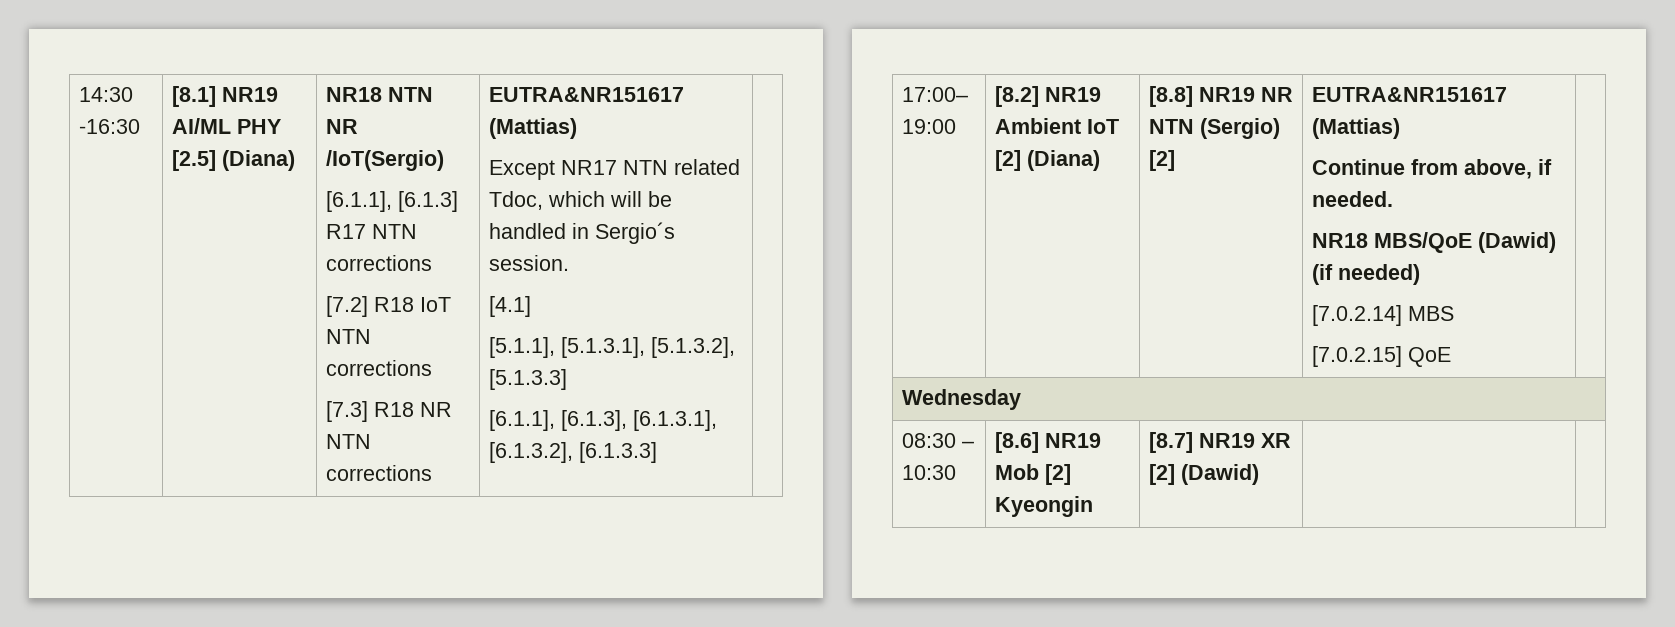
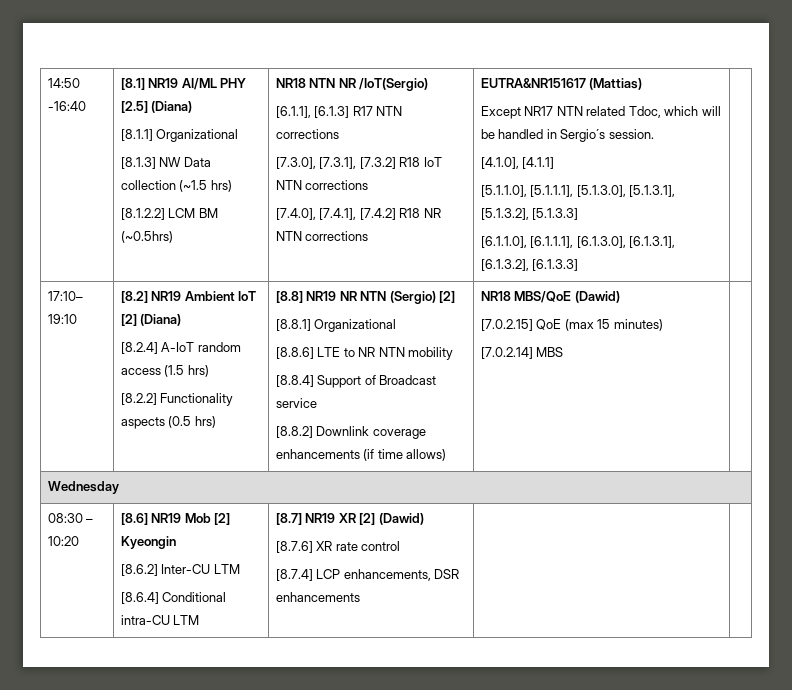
- 14:30 -16:30
+ 14:50 -16:40
+ [8.1.1] Organizational
+ [8.1.3] NW Data collection (~1.5 hrs)
+ [8.1.2.2] LCM BM (~0.5hrs)
- [7.2] R18 IoT NTN corrections
+ [7.3.0], [7.3.1], [7.3.2] R18 IoT NTN corrections
- [7.3] R18 NR NTN corrections
+ [7.4.0], [7.4.1], [7.4.2] R18 NR NTN corrections
- [4.1]
- [5.1.1], [5.1.3.1], [5.1.3.2], [5.1.3.3]
+ [4.1.0], [4.1.1]
+ [5.1.1.0], [5.1.1.1], [5.1.3.0], [5.1.3.1], [5.1.3.2], [5.1.3.3]
- [6.1.1], [6.1.3], [6.1.3.1], [6.1.3.2], [6.1.3.3]
+ [6.1.1.0], [6.1.1.1], [6.1.3.0], [6.1.3.1], [6.1.3.2], [6.1.3.3]
- 17:00– 19:00
+ 17:10– 19:10
+ [8.2.4] A-IoT random access (1.5 hrs)
+ [8.2.2] Functionality aspects (0.5 hrs)
- [8.8] NR19 NR NTN (Sergio) [2] | EUTRA&NR151617 (Mattias)
- Continue from above, if needed.
- NR18 MBS/QoE (Dawid) (if needed)
+ [8.8] NR19 NR NTN (Sergio) [2]
+ [8.8.1] Organizational
+ [8.8.6] LTE to NR NTN mobility
+ [8.8.4] Support of Broadcast service
+ [8.8.2] Downlink coverage enhancements (if time allows) | NR18 MBS/QoE (Dawid)
+ [7.0.2.15] QoE (max 15 minutes)
- [7.0.2.15] QoE
- 08:30 – 10:30 | [8.6] NR19 Mob [2] Kyeongin | [8.7] NR19 XR [2] (Dawid) | |
+ 08:30 – 10:20 | [8.6] NR19 Mob [2] Kyeongin
+ [8.6.2] Inter-CU LTM
+ [8.6.4] Conditional intra-CU LTM | [8.7] NR19 XR [2] (Dawid)
+ [8.7.6] XR rate control
+ [8.7.4] LCP enhancements, DSR enhancements | |

